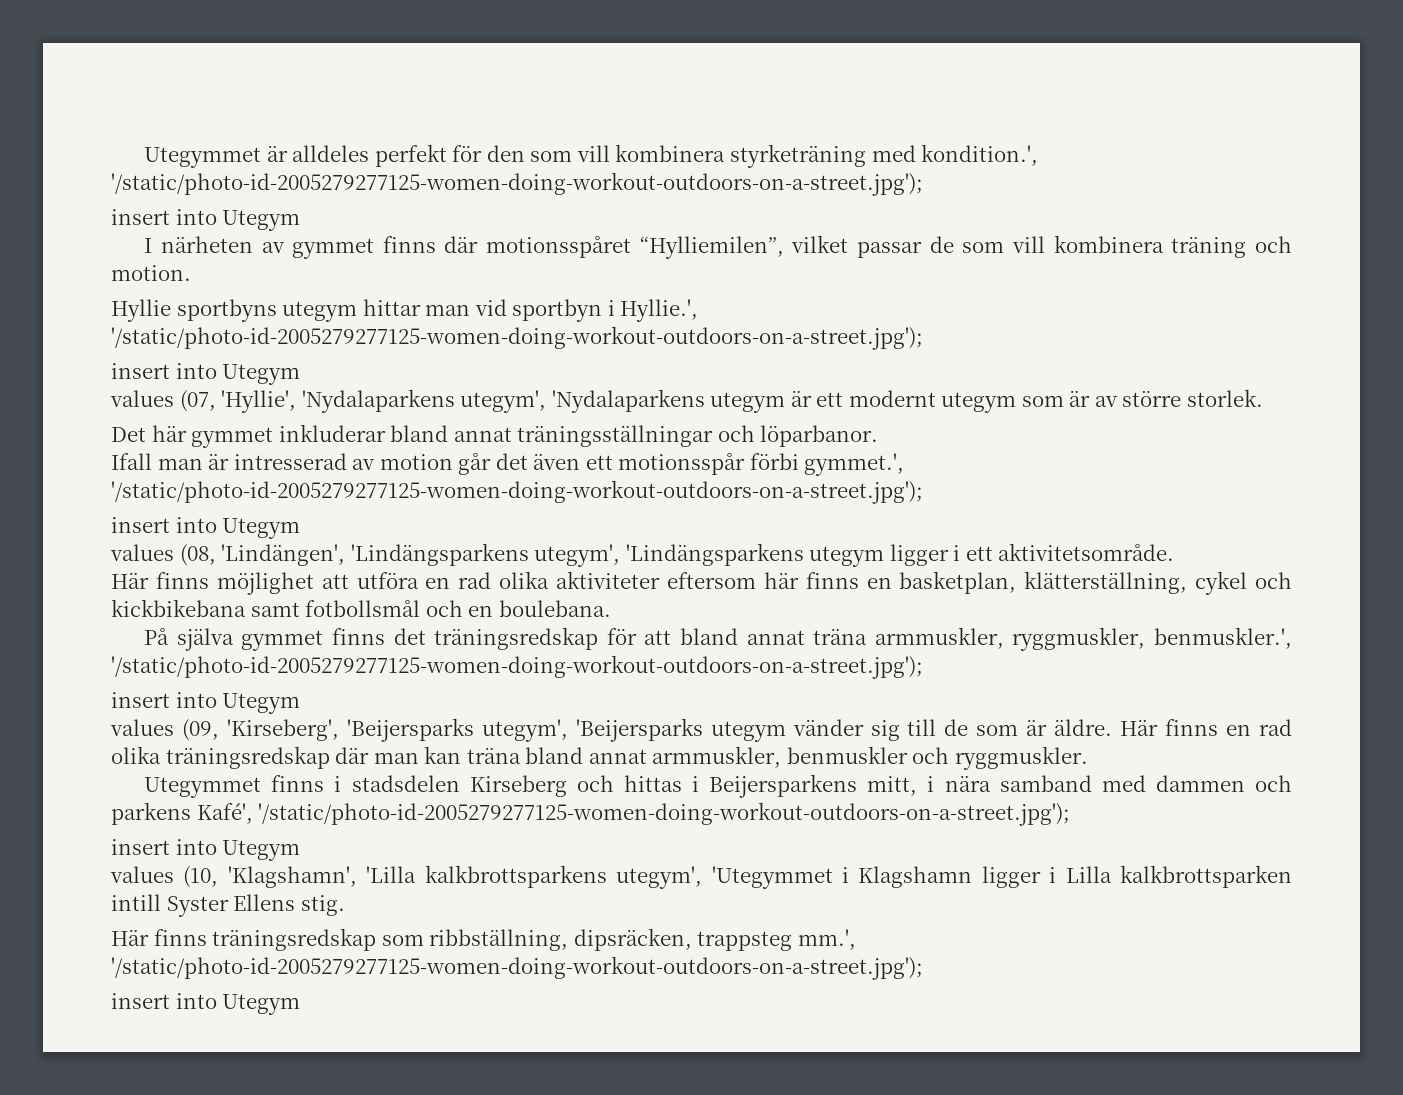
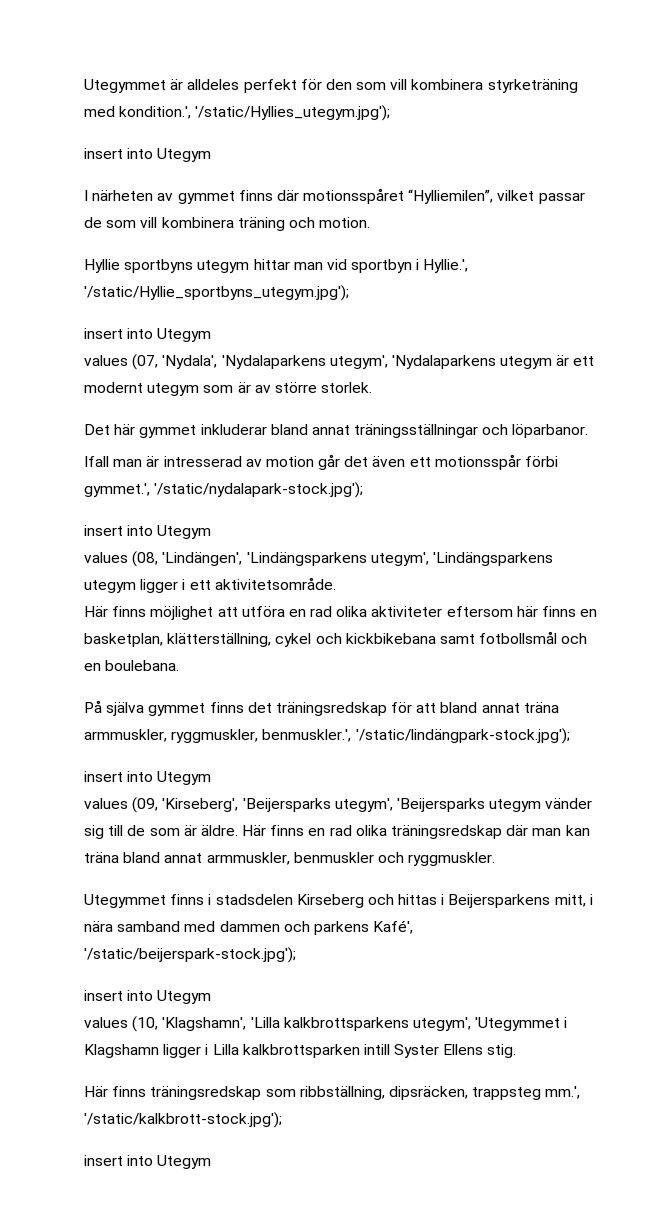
- Utegymmet är alldeles perfekt för den som vill kombinera styrketräning med kondition.', '/static/photo-id-2005279277125-women-doing-workout-outdoors-on-a-street.jpg');
+ Utegymmet är alldeles perfekt för den som vill kombinera styrketräning med kondition.', '/static/Hyllies_utegym.jpg');
- Hyllie sportbyns utegym hittar man vid sportbyn i Hyllie.', '/static/photo-id-2005279277125-women-doing-workout-outdoors-on-a-street.jpg');
+ Hyllie sportbyns utegym hittar man vid sportbyn i Hyllie.', '/static/Hyllie_sportbyns_utegym.jpg');
- values (07, 'Hyllie', 'Nydalaparkens utegym', 'Nydalaparkens utegym är ett modernt utegym som är av större storlek.
+ values (07, 'Nydala', 'Nydalaparkens utegym', 'Nydalaparkens utegym är ett modernt utegym som är av större storlek.
- Ifall man är intresserad av motion går det även ett motionsspår förbi gymmet.', '/static/photo-id-2005279277125-women-doing-workout-outdoors-on-a-street.jpg');
+ Ifall man är intresserad av motion går det även ett motionsspår förbi gymmet.', '/static/nydalapark-stock.jpg');
- På själva gymmet finns det träningsredskap för att bland annat träna armmuskler, ryggmuskler, benmuskler.', '/static/photo-id-2005279277125-women-doing-workout-outdoors-on-a-street.jpg');
+ På själva gymmet finns det träningsredskap för att bland annat träna armmuskler, ryggmuskler, benmuskler.', '/static/lindängpark-stock.jpg');
- Utegymmet finns i stadsdelen Kirseberg och hittas i Beijersparkens mitt, i nära samband med dammen och parkens Kafé', '/static/photo-id-2005279277125-women-doing-workout-outdoors-on-a-street.jpg');
+ Utegymmet finns i stadsdelen Kirseberg och hittas i Beijersparkens mitt, i nära samband med dammen och parkens Kafé', '/static/beijerspark-stock.jpg');
- Här finns träningsredskap som ribbställning, dipsräcken, trappsteg mm.', '/static/photo-id-2005279277125-women-doing-workout-outdoors-on-a-street.jpg');
+ Här finns träningsredskap som ribbställning, dipsräcken, trappsteg mm.', '/static/kalkbrott-stock.jpg');

